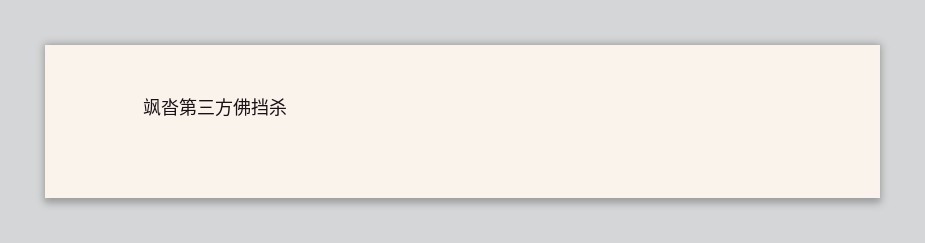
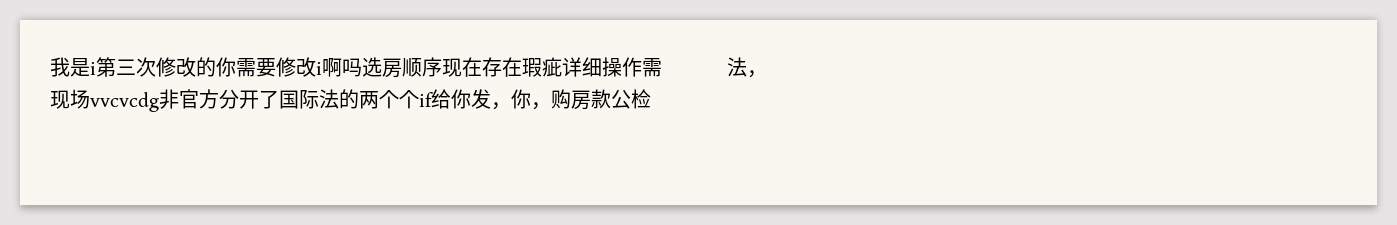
- 飒沓第三方佛挡杀
+ 我是i第三次修改的你需要修改i啊吗选房顺序现在存在瑕疵详细操作需现场vvcvcdg非官方分开了国际法的两个个if给你发，你，购房款公检法，

